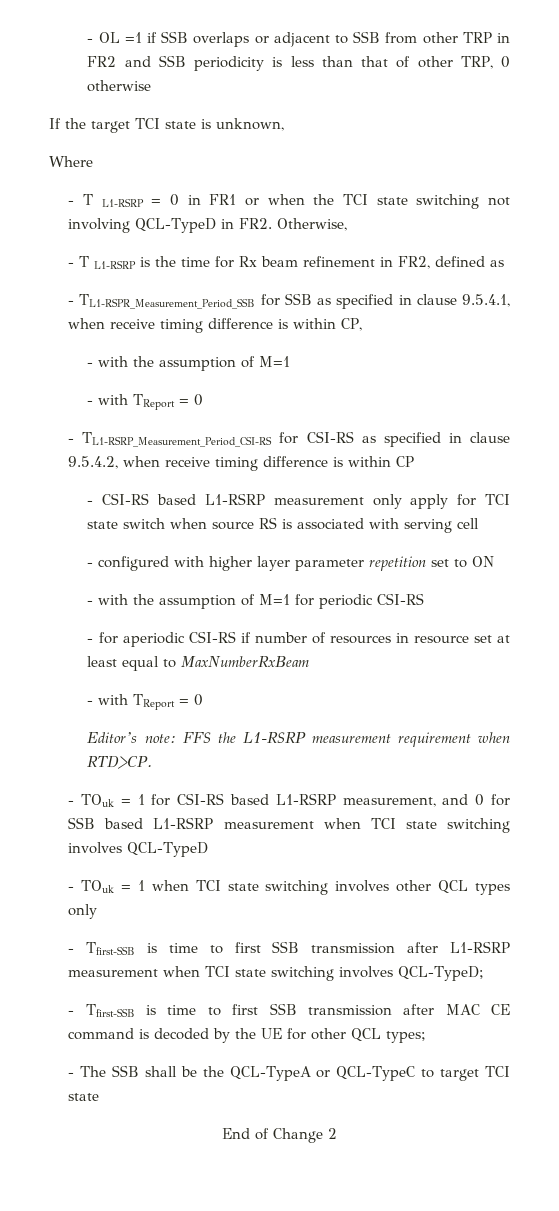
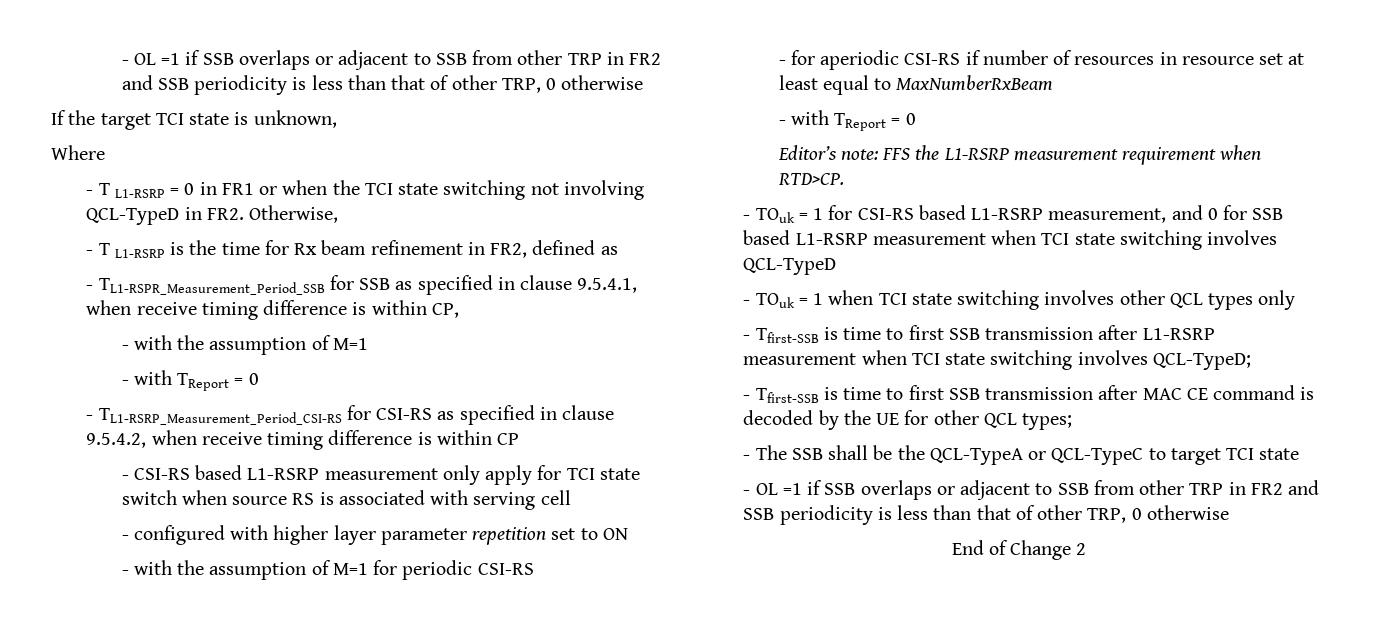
  - The SSB shall be the QCL-TypeA or QCL-TypeC to target TCI state
+ - OL =1 if SSB overlaps or adjacent to SSB from other TRP in FR2 and SSB periodicity is less than that of other TRP, 0 otherwise

